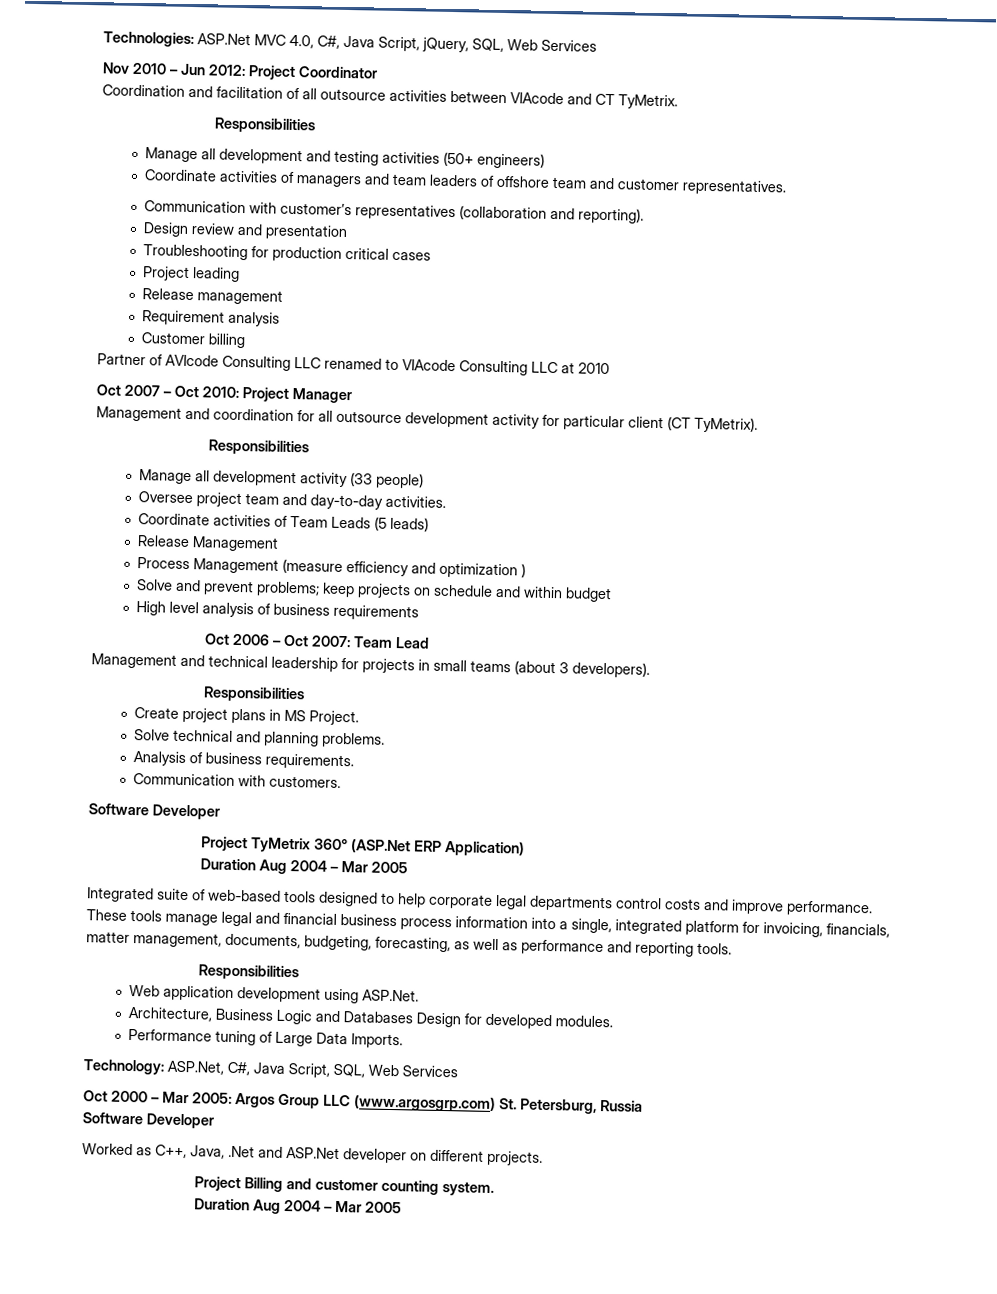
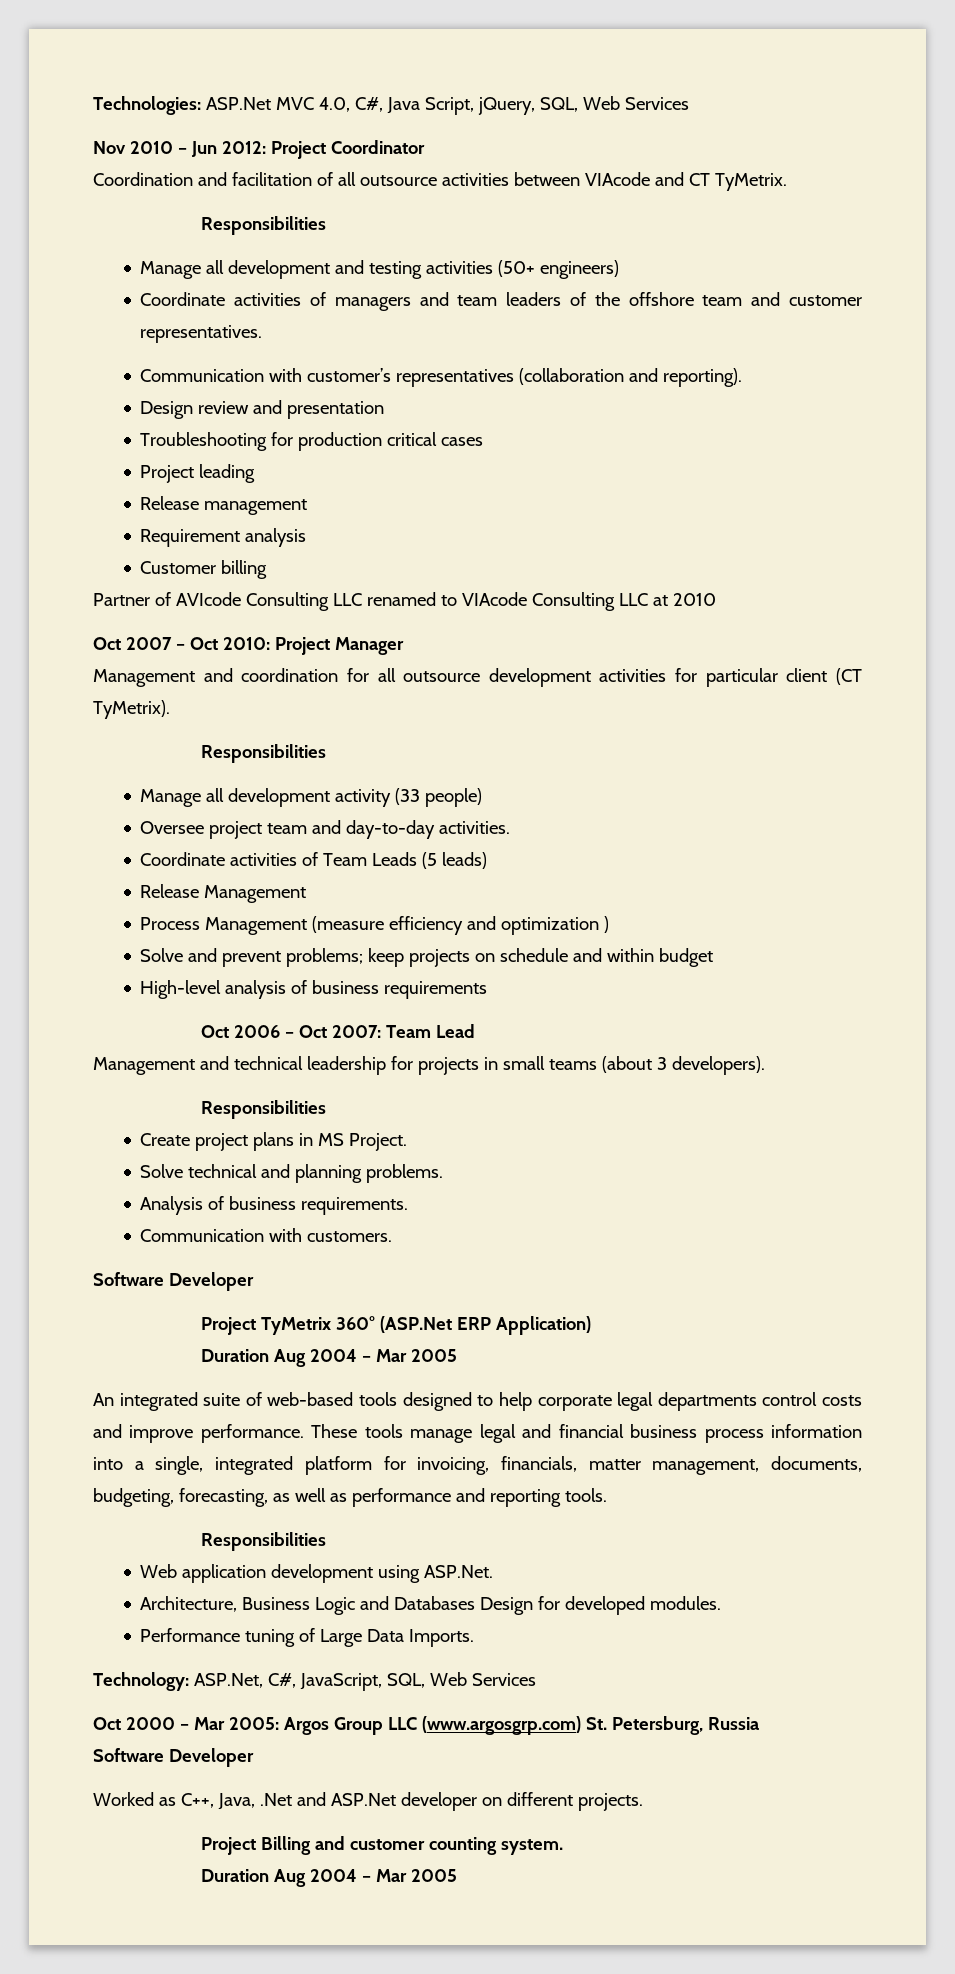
- Coordinate activities of managers and team leaders of offshore team and customer representatives.
+ Coordinate activities of managers and team leaders of the offshore team and customer representatives.
- Management and coordination for all outsource development activity for particular client (CT TyMetrix).
+ Management and coordination for all outsource development activities for particular client (CT TyMetrix).
- High level analysis of business requirements
+ High-level analysis of business requirements
- Integrated suite of web-based tools designed to help corporate legal departments control costs and improve performance.
+ An integrated suite of web-based tools designed to help corporate legal departments control costs and improve performance.
- Technology: ASP.Net, C#, Java Script, SQL, Web Services
+ Technology: ASP.Net, C#, JavaScript, SQL, Web Services

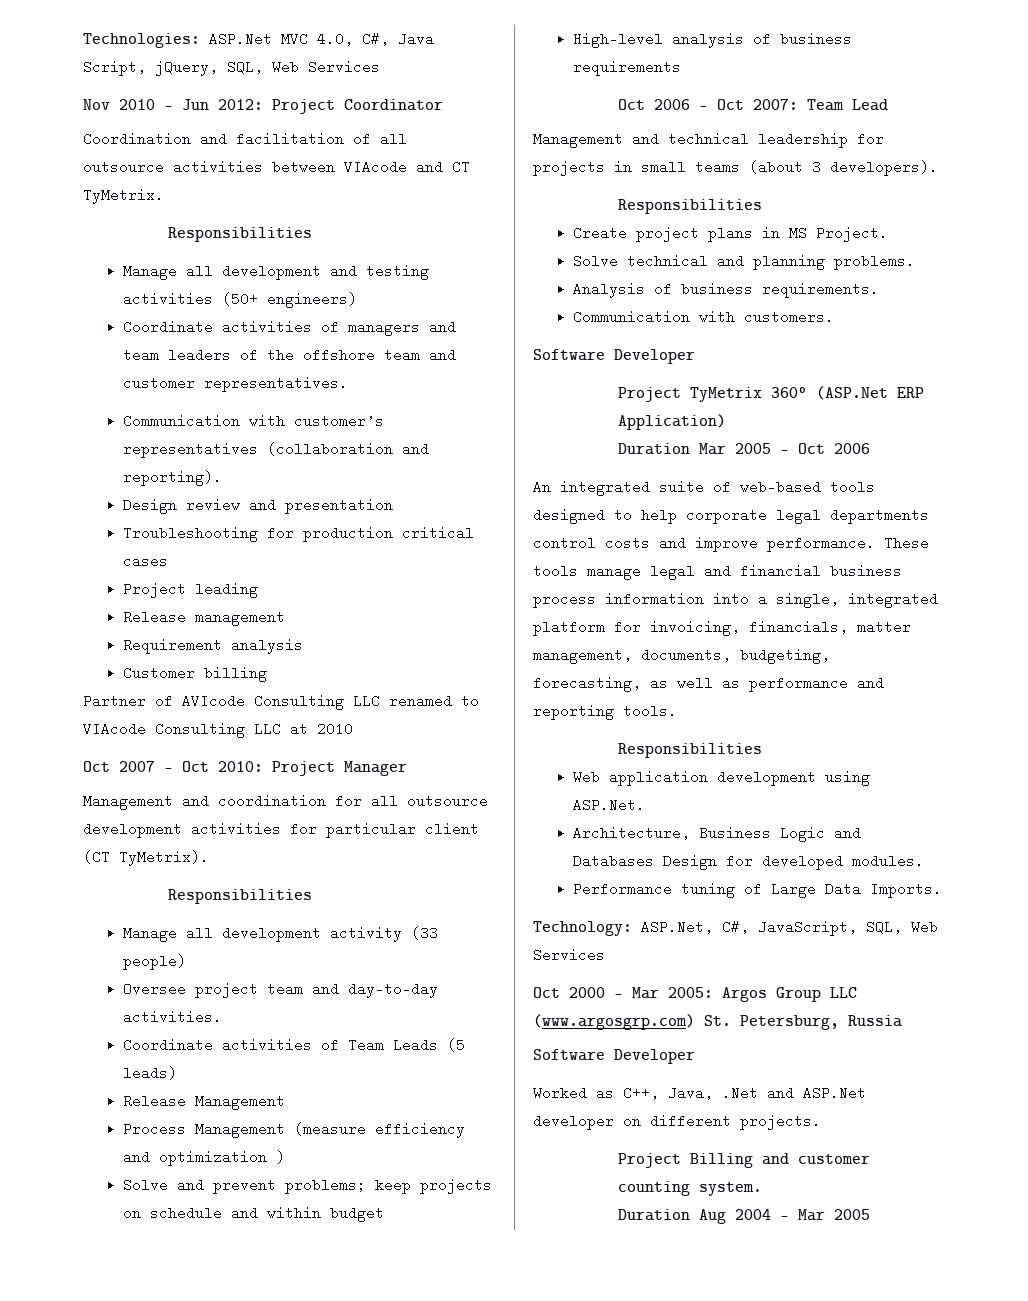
  Project TyMetrix 360° (ASP.Net ERP Application)
- Duration Aug 2004 – Mar 2005
+ Duration Mar 2005 – Oct 2006

